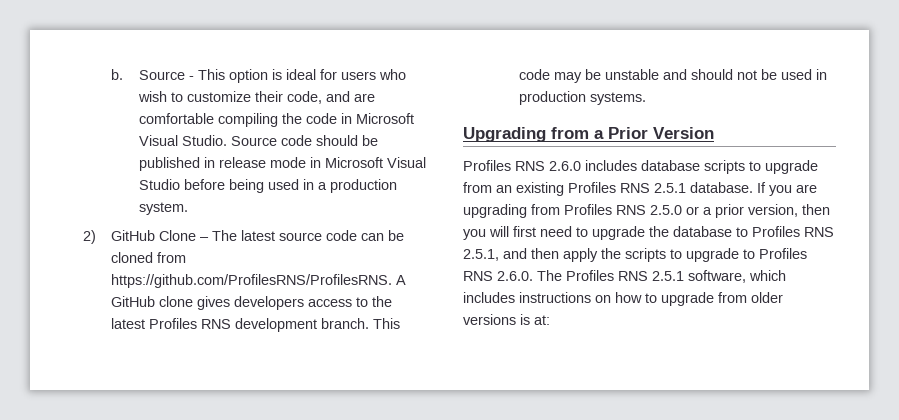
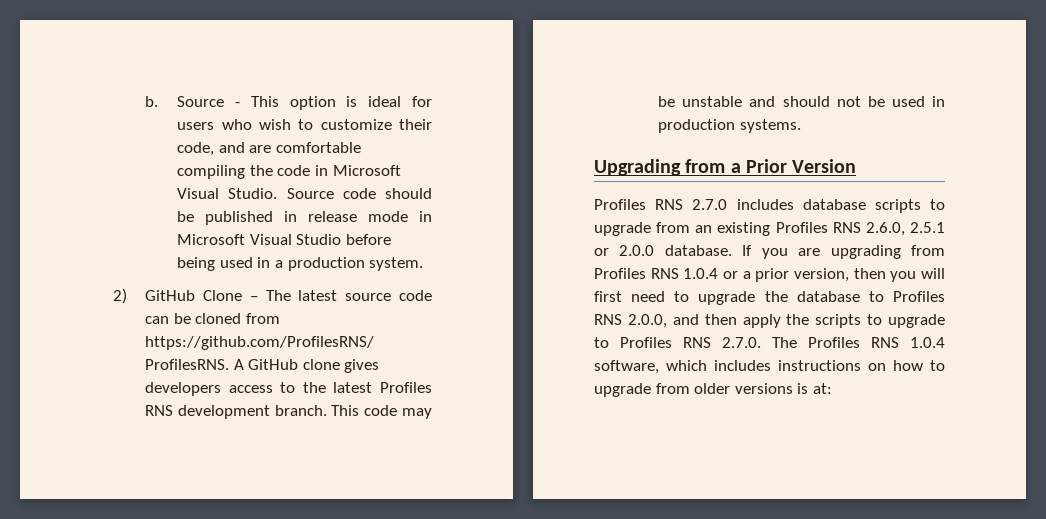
- Profiles RNS 2.6.0 includes database scripts to upgrade from an existing Profiles RNS 2.5.1 database.
+ Profiles RNS 2.7.0 includes database scripts to upgrade from an existing Profiles RNS 2.6.0, 2.5.1 or 2.0.0 database.
- If you are upgrading from Profiles RNS 2.5.0 or a prior version, then you will first need to upgrade the database to Profiles RNS 2.5.1, and then apply the scripts to upgrade to Profiles RNS 2.6.0. The Profiles RNS 2.5.1 software, which includes instructions on how to upgrade from older versions is at:
+ If you are upgrading from Profiles RNS 1.0.4 or a prior version, then you will first need to upgrade the database to Profiles RNS 2.0.0, and then apply the scripts to upgrade to Profiles RNS 2.7.0. The Profiles RNS 1.0.4 software, which includes instructions on how to upgrade from older versions is at:

